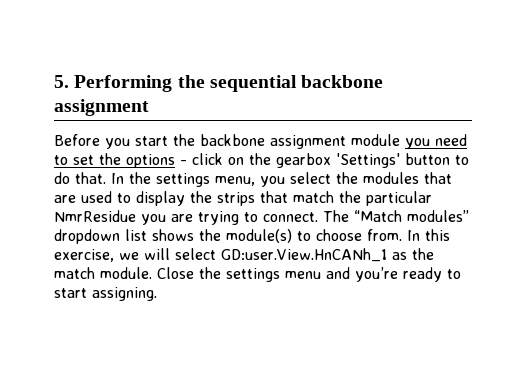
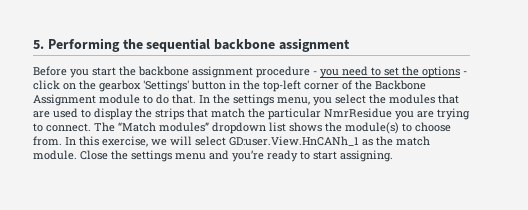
- Before you start the backbone assignment module you need to set the options - click on the gearbox 'Settings' button to do that.
+ Before you start the backbone assignment procedure - you need to set the options - click on the gearbox 'Settings' button in the top-left corner of the Backbone Assignment module to do that.

